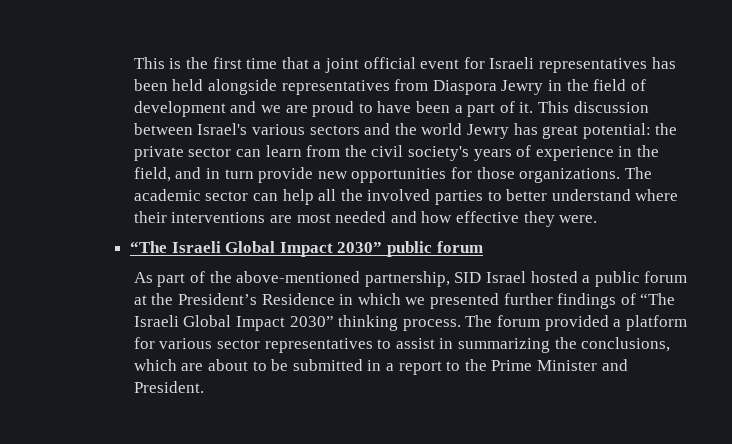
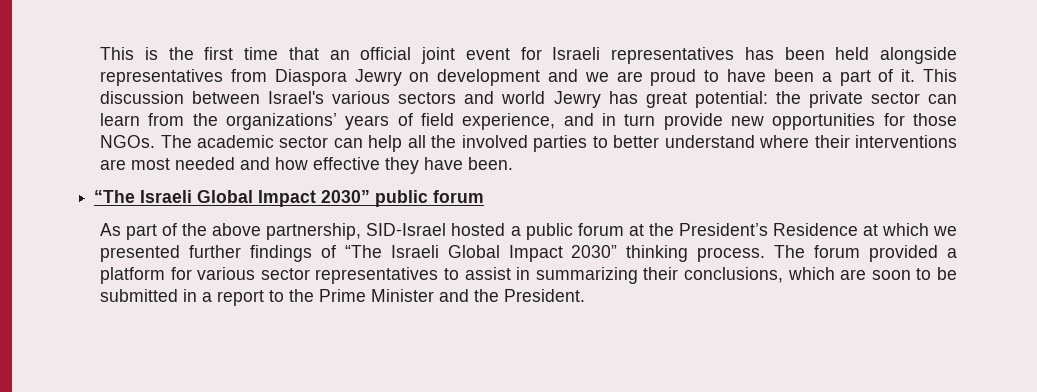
- This is the first time that a joint official event for Israeli representatives has been held alongside representatives from Diaspora Jewry in the field of development and we are proud to have been a part of it.
+ This is the first time that an official joint event for Israeli representatives has been held alongside representatives from Diaspora Jewry on development and we are proud to have been a part of it.
- This discussion between Israel's various sectors and the world Jewry has great potential: the private sector can learn from the civil society's years of experience in the field, and in turn provide new opportunities for those organizations.
+ This discussion between Israel's various sectors and world Jewry has great potential: the private sector can learn from the organizations’ years of field experience, and in turn provide new opportunities for those NGOs.
- The academic sector can help all the involved parties to better understand where their interventions are most needed and how effective they were.
+ The academic sector can help all the involved parties to better understand where their interventions are most needed and how effective they have been.
- As part of the above-mentioned partnership, SID Israel hosted a public forum at the President’s Residence in which we presented further findings of “The Israeli Global Impact 2030” thinking process.
+ As part of the above partnership, SID-Israel hosted a public forum at the President’s Residence at which we presented further findings of “The Israeli Global Impact 2030” thinking process.
- The forum provided a platform for various sector representatives to assist in summarizing the conclusions, which are about to be submitted in a report to the Prime Minister and President.
+ The forum provided a platform for various sector representatives to assist in summarizing their conclusions, which are soon to be submitted in a report to the Prime Minister and the President.

